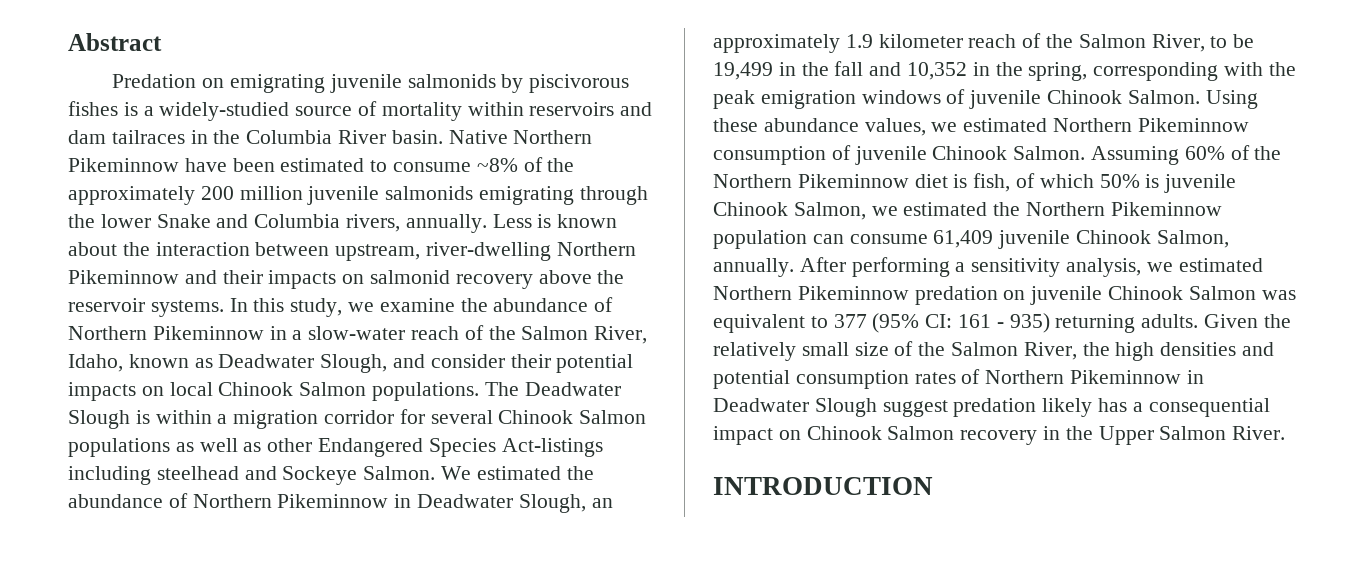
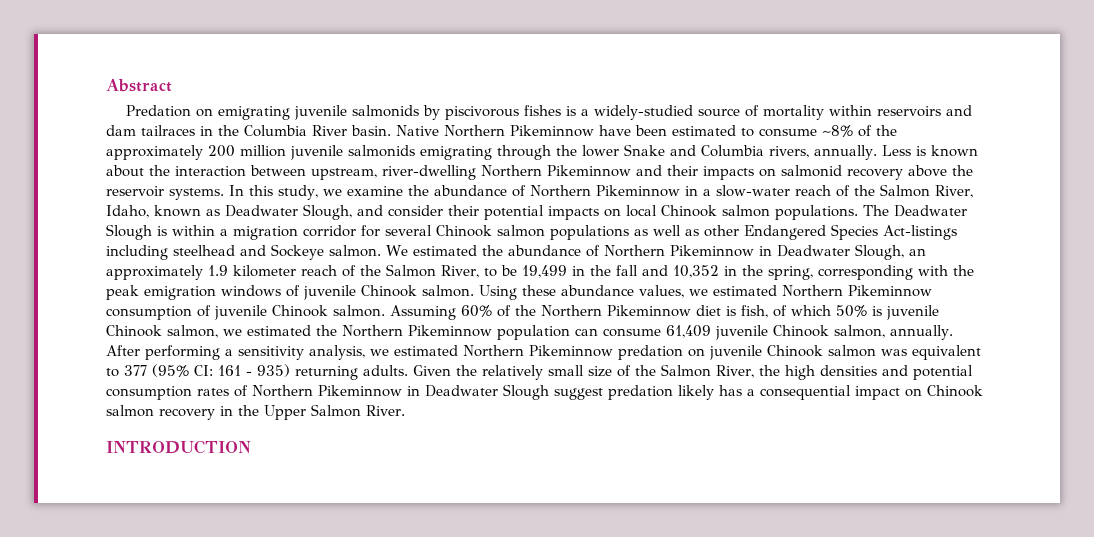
- In this study, we examine the abundance of Northern Pikeminnow in a slow-water reach of the Salmon River, Idaho, known as Deadwater Slough, and consider their potential impacts on local Chinook Salmon populations.
+ In this study, we examine the abundance of Northern Pikeminnow in a slow-water reach of the Salmon River, Idaho, known as Deadwater Slough, and consider their potential impacts on local Chinook salmon populations.
- The Deadwater Slough is within a migration corridor for several Chinook Salmon populations as well as other Endangered Species Act-listings including steelhead and Sockeye Salmon.
+ The Deadwater Slough is within a migration corridor for several Chinook salmon populations as well as other Endangered Species Act-listings including steelhead and Sockeye salmon.
- We estimated the abundance of Northern Pikeminnow in Deadwater Slough, an approximately 1.9 kilometer reach of the Salmon River, to be 19,499 in the fall and 10,352 in the spring, corresponding with the peak emigration windows of juvenile Chinook Salmon.
+ We estimated the abundance of Northern Pikeminnow in Deadwater Slough, an approximately 1.9 kilometer reach of the Salmon River, to be 19,499 in the fall and 10,352 in the spring, corresponding with the peak emigration windows of juvenile Chinook salmon.
- Using these abundance values, we estimated Northern Pikeminnow consumption of juvenile Chinook Salmon.
+ Using these abundance values, we estimated Northern Pikeminnow consumption of juvenile Chinook salmon.
- Assuming 60% of the Northern Pikeminnow diet is fish, of which 50% is juvenile Chinook Salmon, we estimated the Northern Pikeminnow population can consume 61,409 juvenile Chinook Salmon, annually.
+ Assuming 60% of the Northern Pikeminnow diet is fish, of which 50% is juvenile Chinook salmon, we estimated the Northern Pikeminnow population can consume 61,409 juvenile Chinook salmon, annually.
- After performing a sensitivity analysis, we estimated Northern Pikeminnow predation on juvenile Chinook Salmon was equivalent to 377 (95% CI: 161 - 935) returning adults.
+ After performing a sensitivity analysis, we estimated Northern Pikeminnow predation on juvenile Chinook salmon was equivalent to 377 (95% CI: 161 - 935) returning adults.
- Given the relatively small size of the Salmon River, the high densities and potential consumption rates of Northern Pikeminnow in Deadwater Slough suggest predation likely has a consequential impact on Chinook Salmon recovery in the Upper Salmon River.
+ Given the relatively small size of the Salmon River, the high densities and potential consumption rates of Northern Pikeminnow in Deadwater Slough suggest predation likely has a consequential impact on Chinook salmon recovery in the Upper Salmon River.

